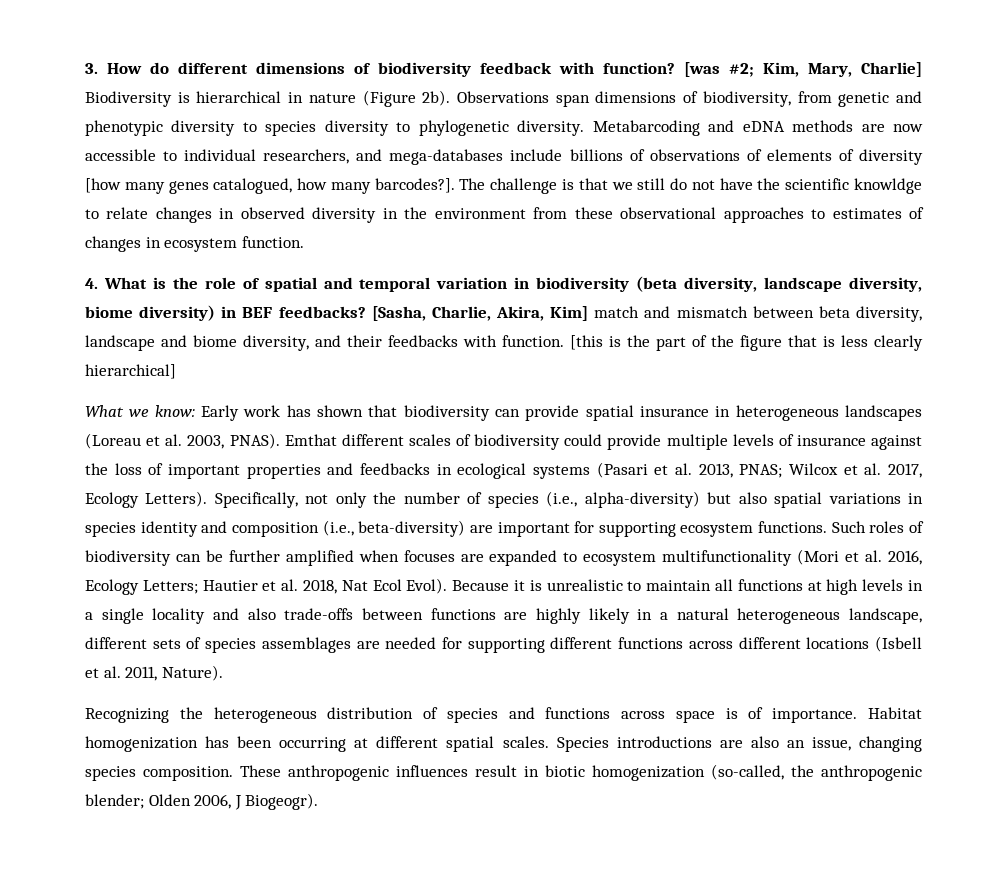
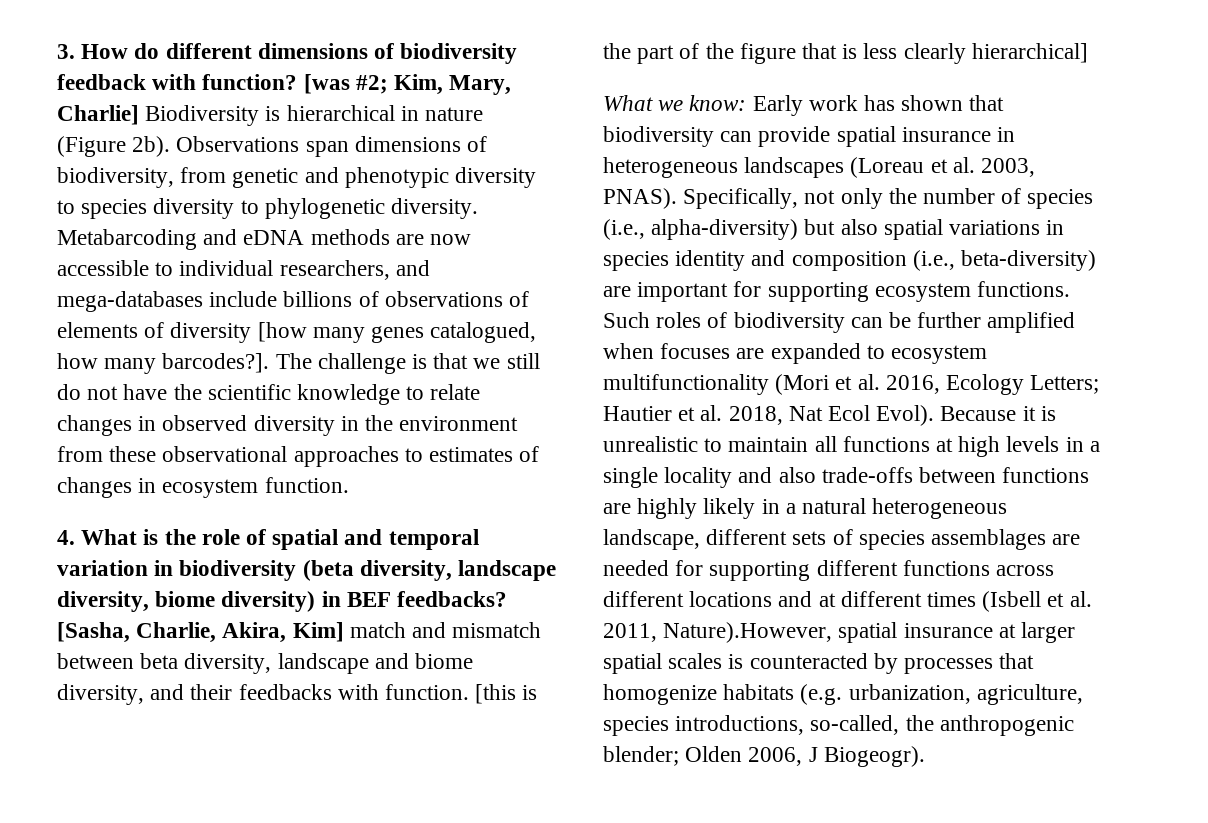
- The challenge is that we still do not have the scientific knowldge to relate changes in observed diversity in the environment from these observational approaches to estimates of changes in ecosystem function.
+ The challenge is that we still do not have the scientific knowledge to relate changes in observed diversity in the environment from these observational approaches to estimates of changes in ecosystem function.
- Emthat different scales of biodiversity could provide multiple levels of insurance against the loss of important properties and feedbacks in ecological systems (Pasari et al. 2013, PNAS; Wilcox et al. 2017, Ecology Letters).
- Because it is unrealistic to maintain all functions at high levels in a single locality and also trade-offs between functions are highly likely in a natural heterogeneous landscape, different sets of species assemblages are needed for supporting different functions across different locations (Isbell et al. 2011, Nature).
- Recognizing the heterogeneous distribution of species and functions across space is of importance. Habitat homogenization has been occurring at different spatial scales. Species introductions are also an issue, changing species composition. These anthropogenic influences result in biotic homogenization (so-called, the anthropogenic blender; Olden 2006, J Biogeogr).
+ Because it is unrealistic to maintain all functions at high levels in a single locality and also trade-offs between functions are highly likely in a natural heterogeneous landscape, different sets of species assemblages are needed for supporting different functions across different locations and at different times (Isbell et al. 2011, Nature).However, spatial insurance at larger spatial scales is counteracted by processes that homogenize habitats (e.g. urbanization, agriculture, species introductions, so-called, the anthropogenic blender; Olden 2006, J Biogeogr).

